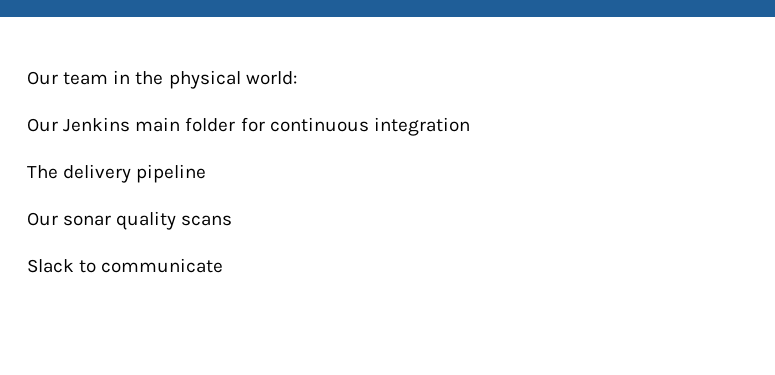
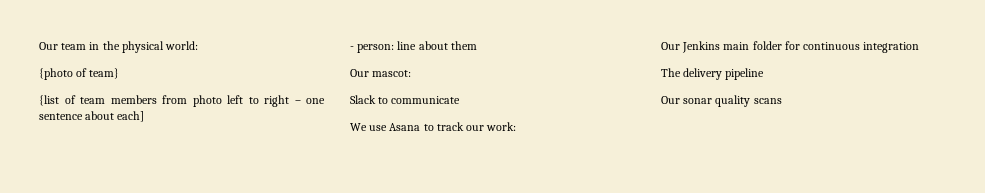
+ {photo of team}
+ {list of team members from photo left to right – one sentence about each]
+ - person: line about them
+ Our mascot:
+ Slack to communicate
+ We use Asana to track our work:
- Slack to communicate

